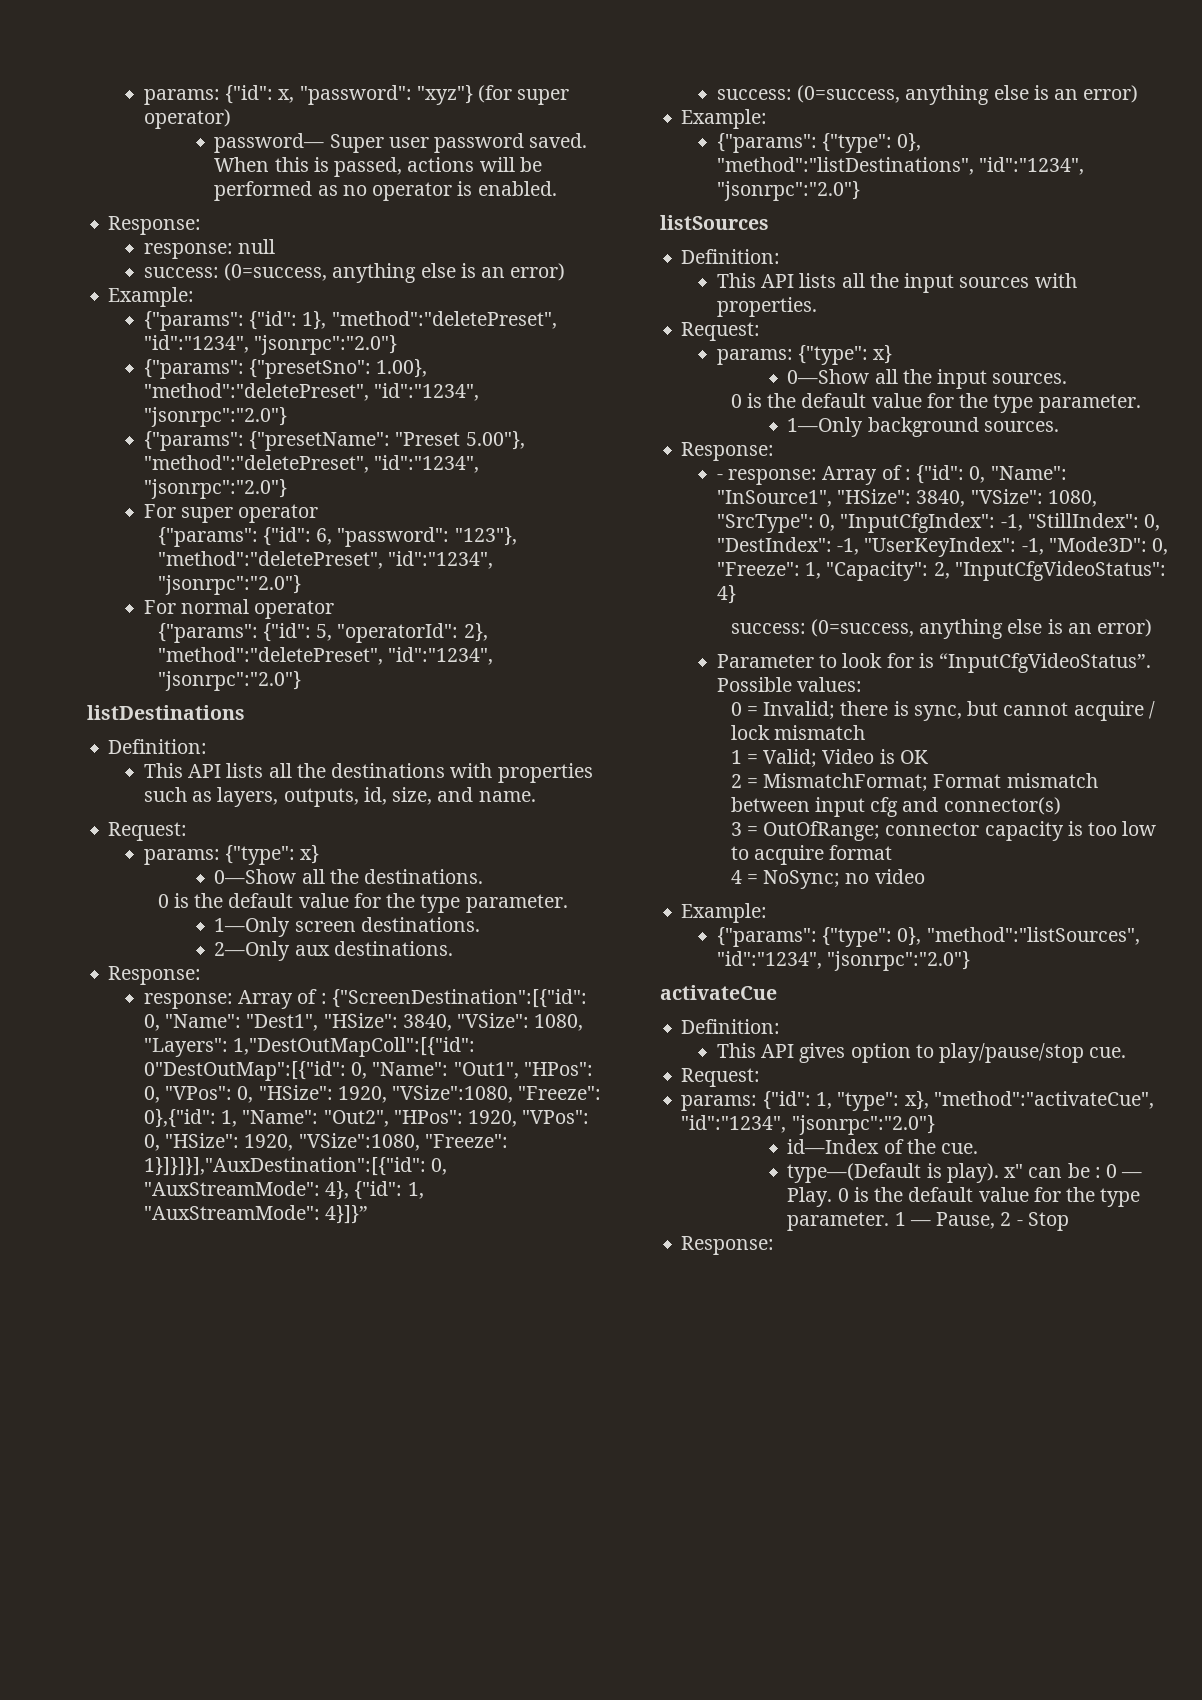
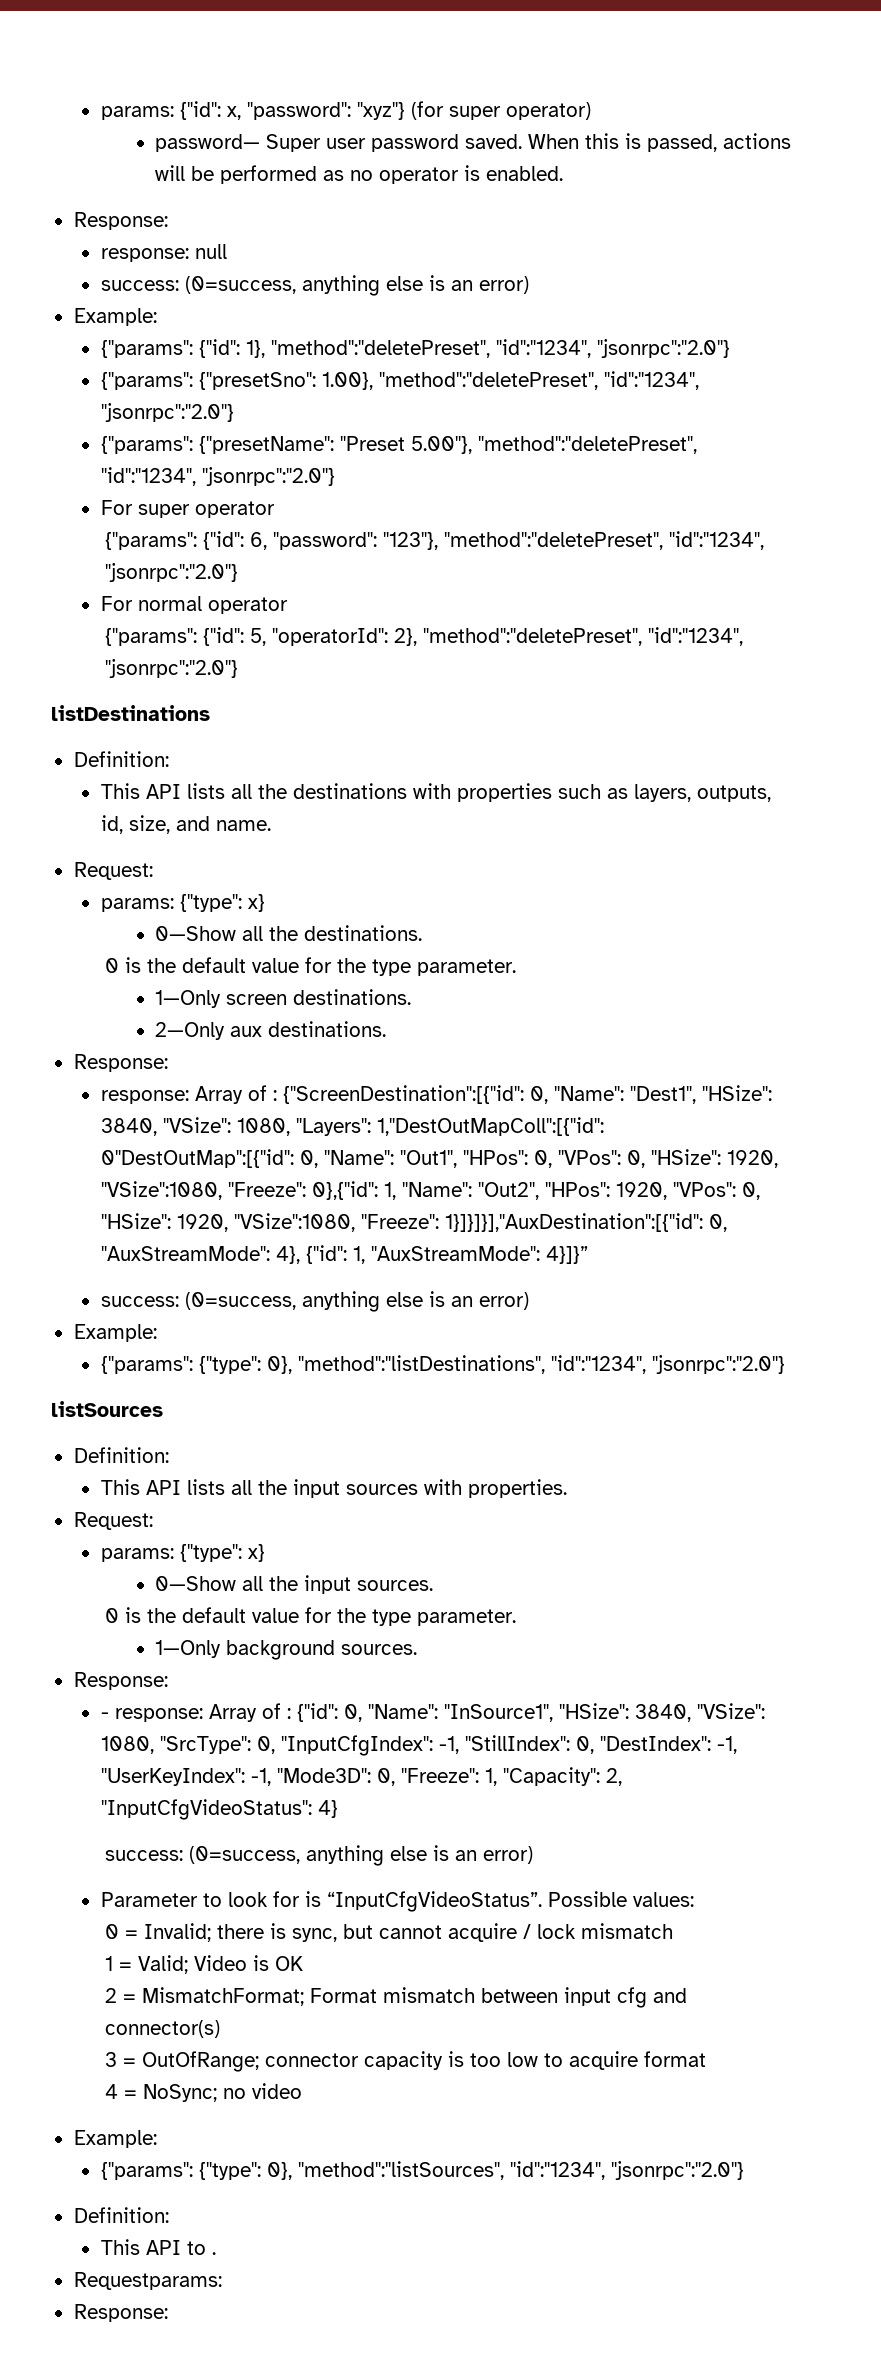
  {"params": {"type": 0}, "method":"listSources", "id":"1234", "jsonrpc":"2.0"}
- activateCue
  Definition:
- This API gives option to play/pause/stop cue.
- Request:
- params: {"id": 1, "type": x}, "method":"activateCue", "id":"1234", "jsonrpc":"2.0"}
- id—Index of the cue.
- type—(Default is play). x" can be : 0 — Play. 0 is the default value for the type parameter. 1 — Pause, 2 - Stop
+ This API to .
+ Requestparams:

